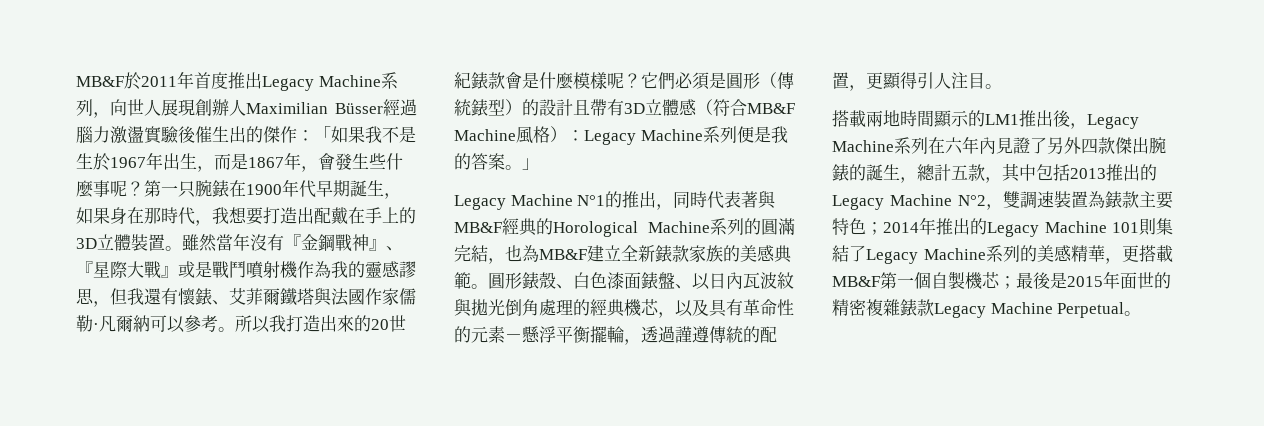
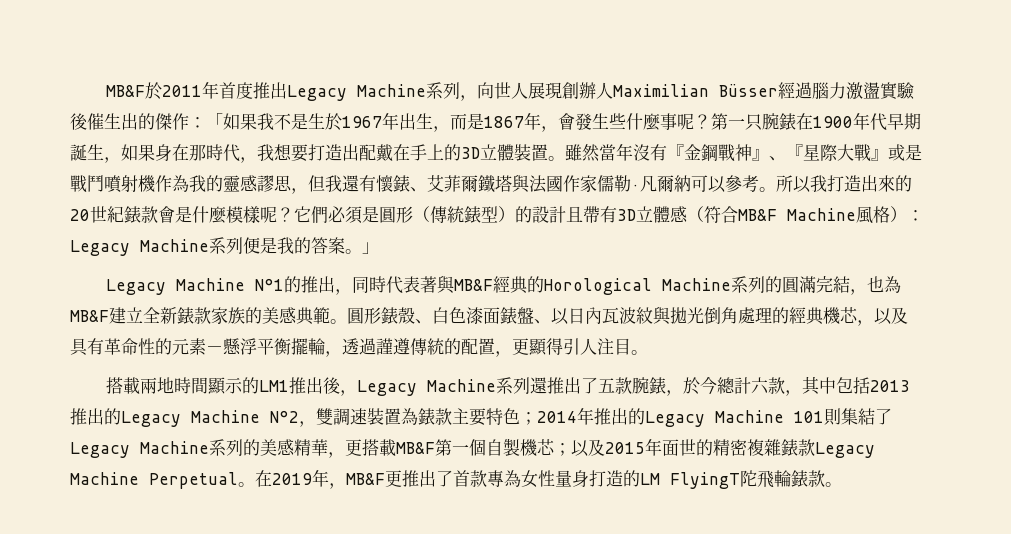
- 搭載兩地時間顯示的LM1推出後，Legacy Machine系列在六年內見證了另外四款傑出腕錶的誕生，總計五款，其中包括2013推出的Legacy Machine N°2，雙調速裝置為錶款主要特色；2014年推出的Legacy Machine 101則集結了Legacy Machine系列的美感精華，更搭載MB&F第一個自製機芯；最後是2015年面世的精密複雜錶款Legacy Machine Perpetual。
+ 搭載兩地時間顯示的LM1推出後，Legacy Machine系列還推出了五款腕錶，於今總計六款，其中包括2013推出的Legacy Machine N°2，雙調速裝置為錶款主要特色；2014年推出的Legacy Machine 101則集結了Legacy Machine系列的美感精華，更搭載MB&F第一個自製機芯；以及2015年面世的精密複雜錶款Legacy Machine Perpetual。
+ 在2019年，MB&F更推出了首款專為女性量身打造的LM FlyingT陀飛輪錶款。

